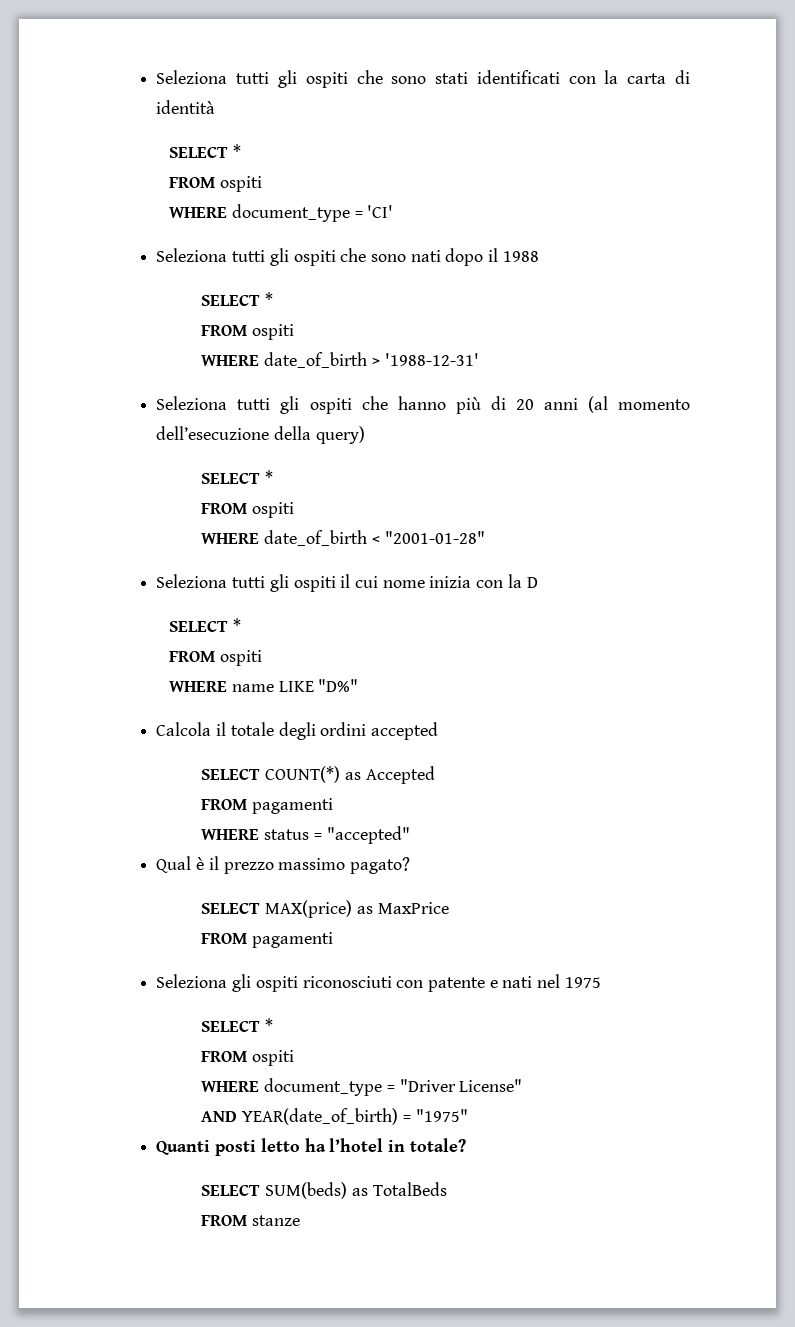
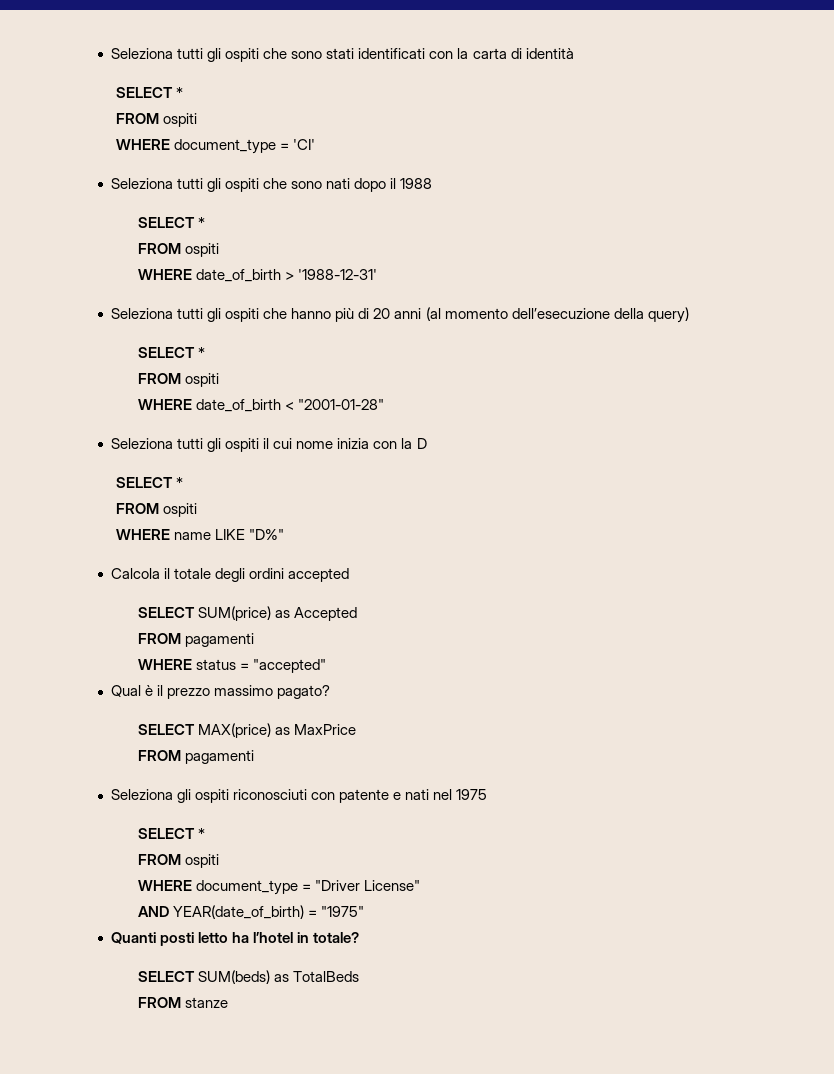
- SELECT COUNT(*) as Accepted
+ SELECT SUM(price) as Accepted

